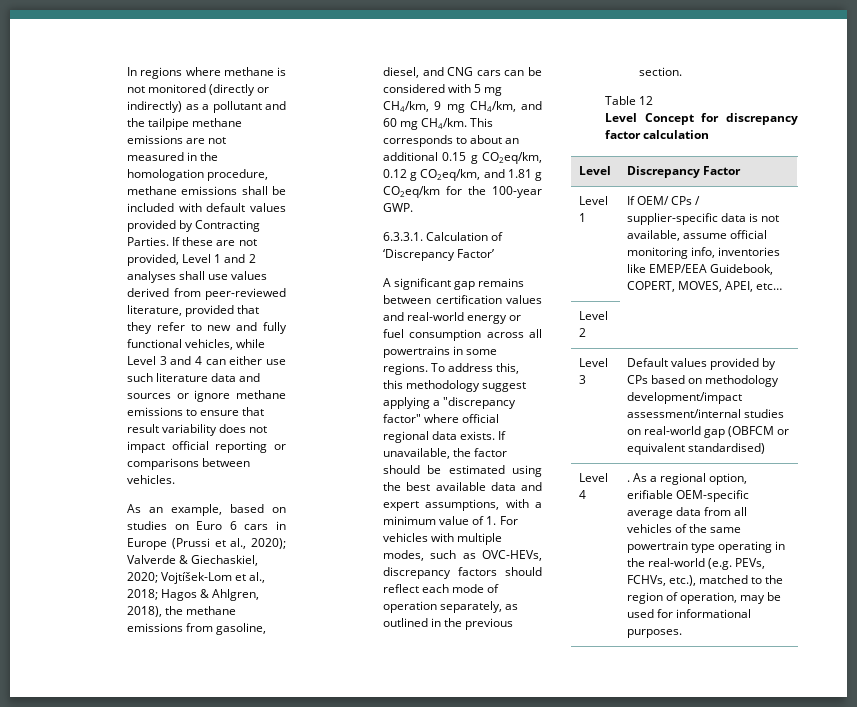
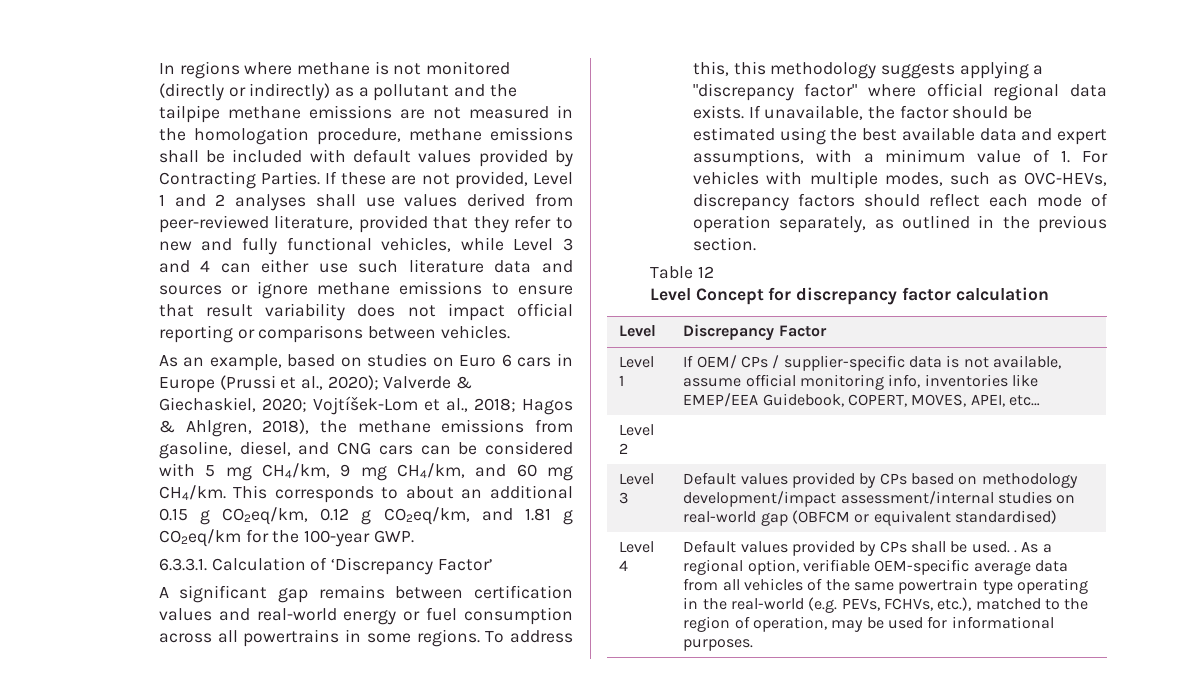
- To address this, this methodology suggest applying a "discrepancy factor" where official regional data exists.
+ To address this, this methodology suggests applying a "discrepancy factor" where official regional data exists.
- .
+ Default values provided by CPs shall be used. .
- As a regional option, erifiable OEM-specific average data from all vehicles of the same powertrain type operating in the real-world (e.g. PEVs, FCHVs, etc.), matched to the region of operation, may be used for informational purposes.
+ As a regional option, verifiable OEM-specific average data from all vehicles of the same powertrain type operating in the real-world (e.g. PEVs, FCHVs, etc.), matched to the region of operation, may be used for informational purposes.

